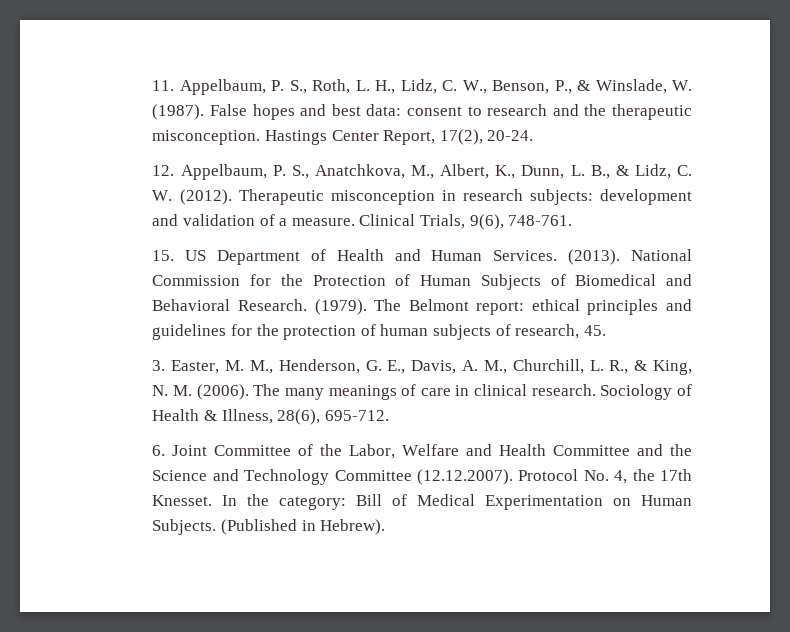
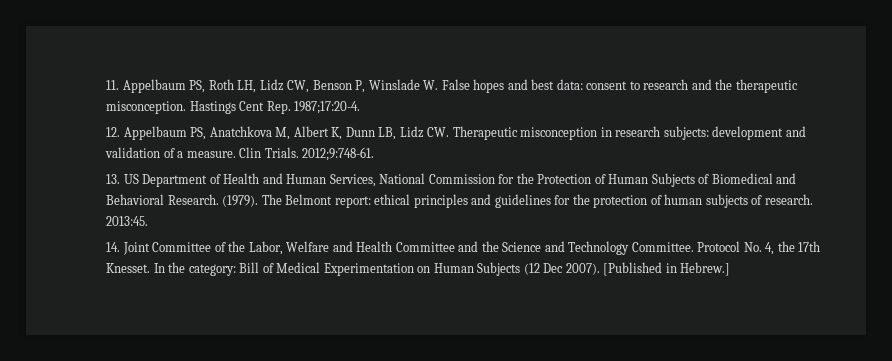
- 11. Appelbaum, P. S., Roth, L. H., Lidz, C. W., Benson, P., & Winslade, W. (1987). False hopes and best data: consent to research and the therapeutic misconception.
+ 11. Appelbaum PS, Roth LH, Lidz CW, Benson P, Winslade W. False hopes and best data: consent to research and the therapeutic misconception.
- Hastings Center Report, 17(2), 20-24.
- 12. Appelbaum, P. S., Anatchkova, M., Albert, K., Dunn, L. B., & Lidz, C. W. (2012). Therapeutic misconception in research subjects: development and validation of a measure.
+ Hastings Cent Rep. 1987;17:20-4.
+ 12. Appelbaum PS, Anatchkova M, Albert K, Dunn LB, Lidz CW. Therapeutic misconception in research subjects: development and validation of a measure.
- Clinical Trials, 9(6), 748-761.
- 15. US Department of Health and Human Services. (2013). National Commission for the Protection of Human Subjects of Biomedical and Behavioral Research.
+ Clin Trials. 2012;9:748-61.
+ 13. US Department of Health and Human Services, National Commission for the Protection of Human Subjects of Biomedical and Behavioral Research.
- The Belmont report: ethical principles and guidelines for the protection of human subjects of research, 45.
- 3. Easter, M. M., Henderson, G. E., Davis, A. M., Churchill, L. R., & King, N. M. (2006). The many meanings of care in clinical research. Sociology of Health & Illness, 28(6), 695-712.
- 6. Joint Committee of the Labor, Welfare and Health Committee and the Science and Technology Committee (12.12.2007). Protocol No. 4, the 17th Knesset.
+ The Belmont report: ethical principles and guidelines for the protection of human subjects of research. 2013:45.
+ 14. Joint Committee of the Labor, Welfare and Health Committee and the Science and Technology Committee. Protocol No. 4, the 17th Knesset.
- In the category: Bill of Medical Experimentation on Human Subjects. (Published in Hebrew).
+ In the category: Bill of Medical Experimentation on Human Subjects (12 Dec 2007). [Published in Hebrew.]

